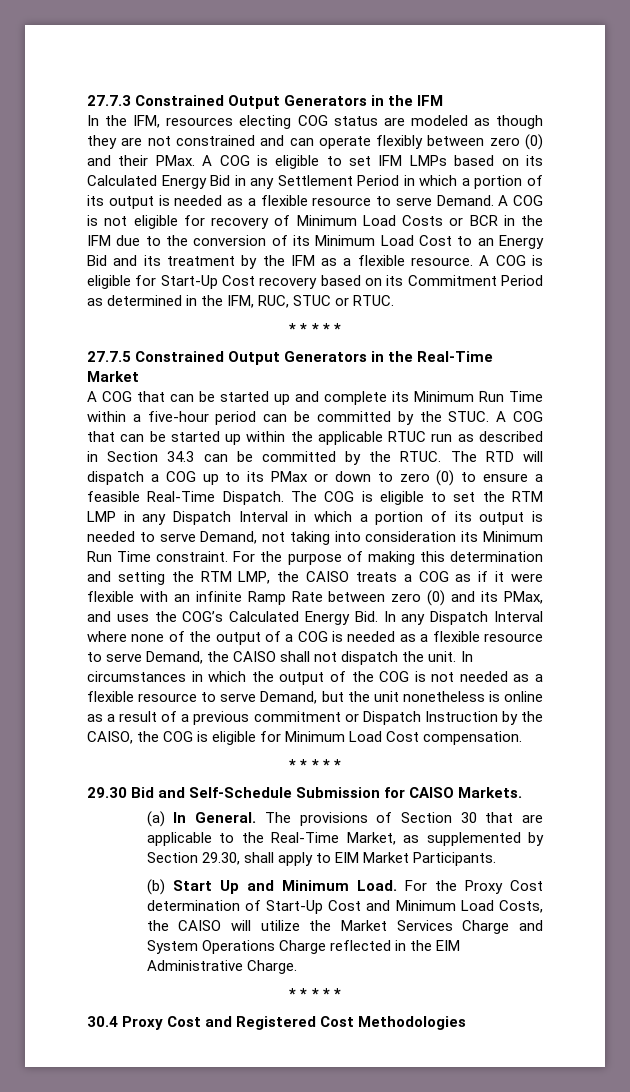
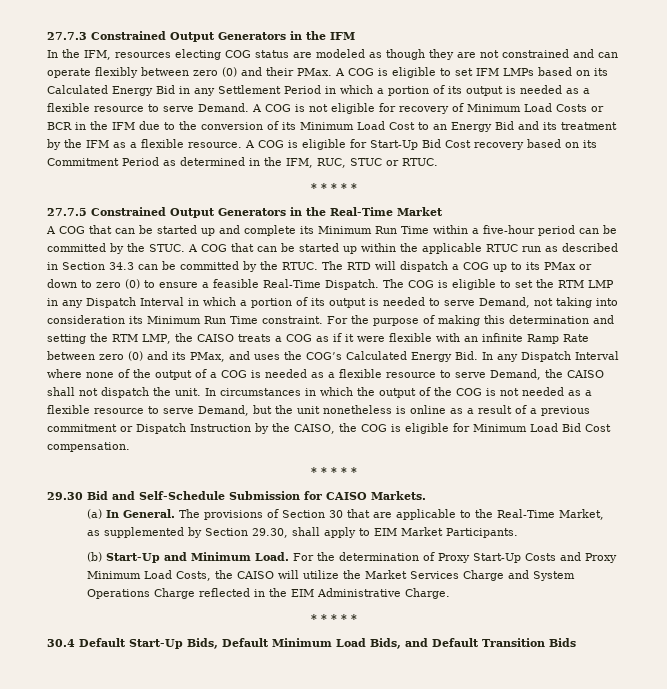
- A COG is eligible for Start-Up Cost recovery based on its Commitment Period as determined in the IFM, RUC, STUC or RTUC.
+ A COG is eligible for Start-Up Bid Cost recovery based on its Commitment Period as determined in the IFM, RUC, STUC or RTUC.
- In circumstances in which the output of the COG is not needed as a flexible resource to serve Demand, but the unit nonetheless is online as a result of a previous commitment or Dispatch Instruction by the CAISO, the COG is eligible for Minimum Load Cost compensation.
+ In circumstances in which the output of the COG is not needed as a flexible resource to serve Demand, but the unit nonetheless is online as a result of a previous commitment or Dispatch Instruction by the CAISO, the COG is eligible for Minimum Load Bid Cost compensation.
- (b) Start Up and Minimum Load.
+ (b) Start-Up and Minimum Load.
- For the Proxy Cost determination of Start-Up Cost and Minimum Load Costs, the CAISO will utilize the Market Services Charge and System Operations Charge reflected in the EIM Administrative Charge.
+ For the determination of Proxy Start-Up Costs and Proxy Minimum Load Costs, the CAISO will utilize the Market Services Charge and System Operations Charge reflected in the EIM Administrative Charge.
- 30.4 Proxy Cost and Registered Cost Methodologies
+ 30.4 Default Start-Up Bids, Default Minimum Load Bids, and Default Transition Bids

